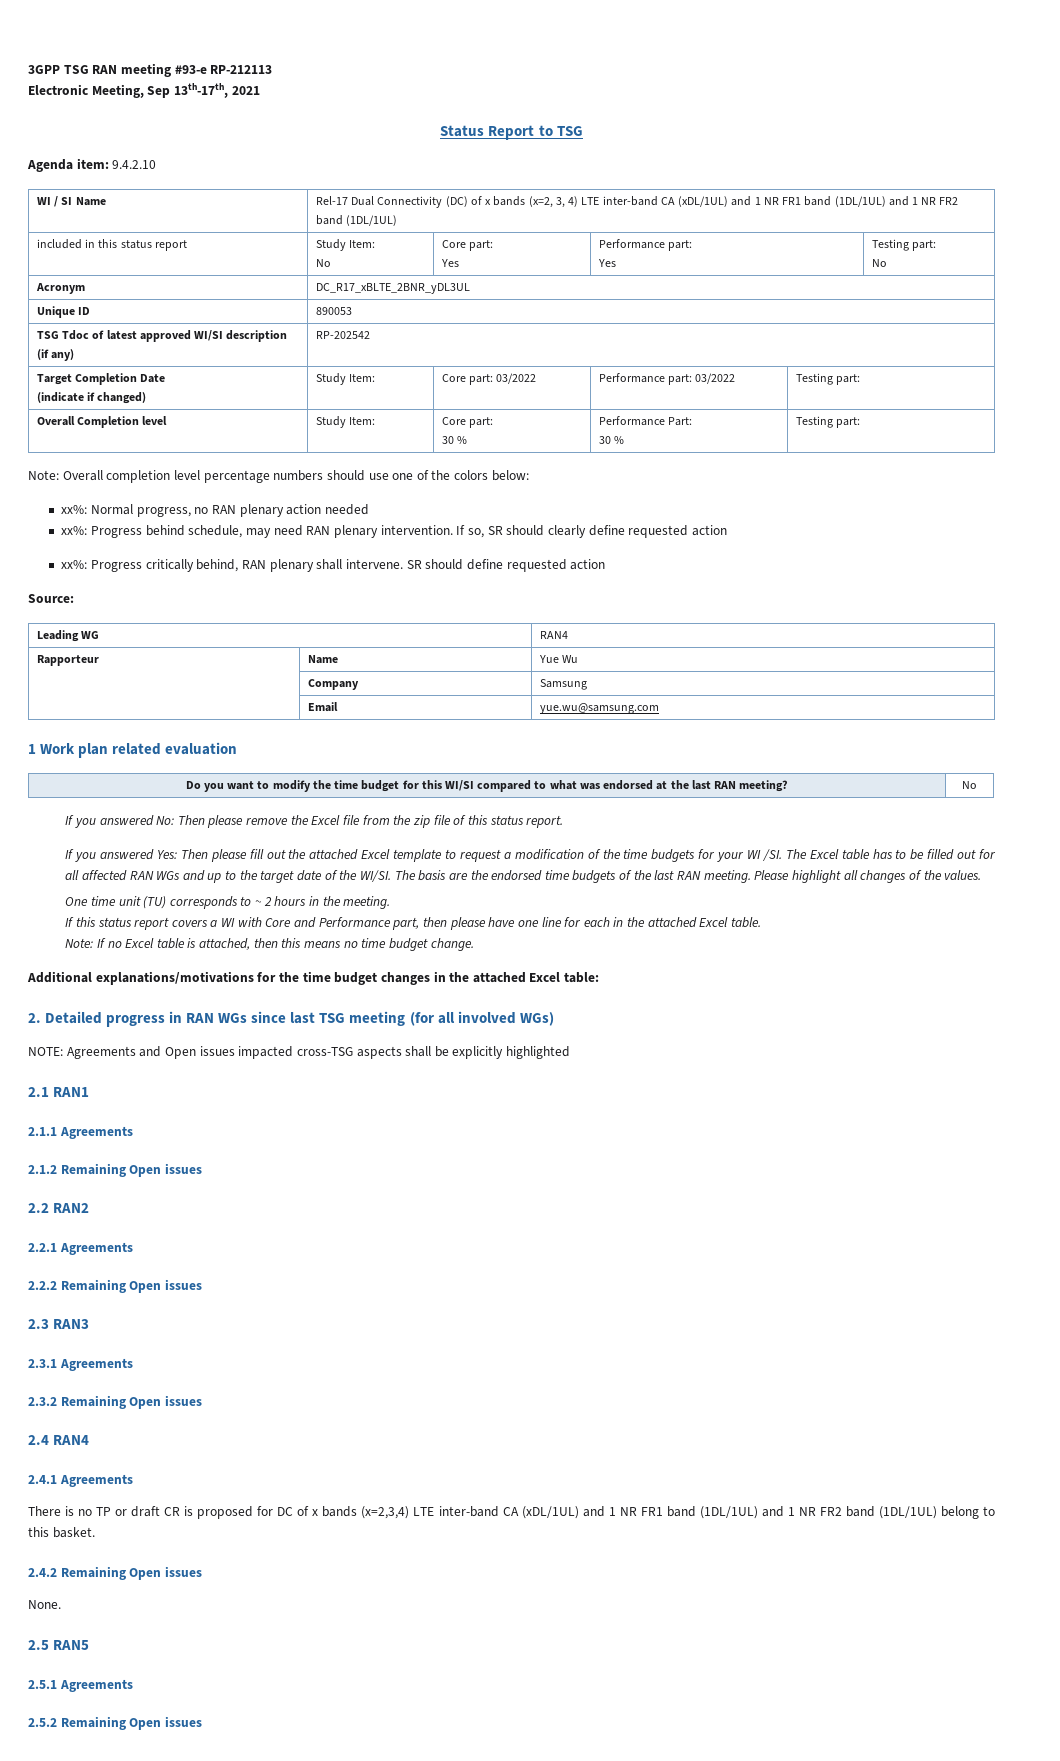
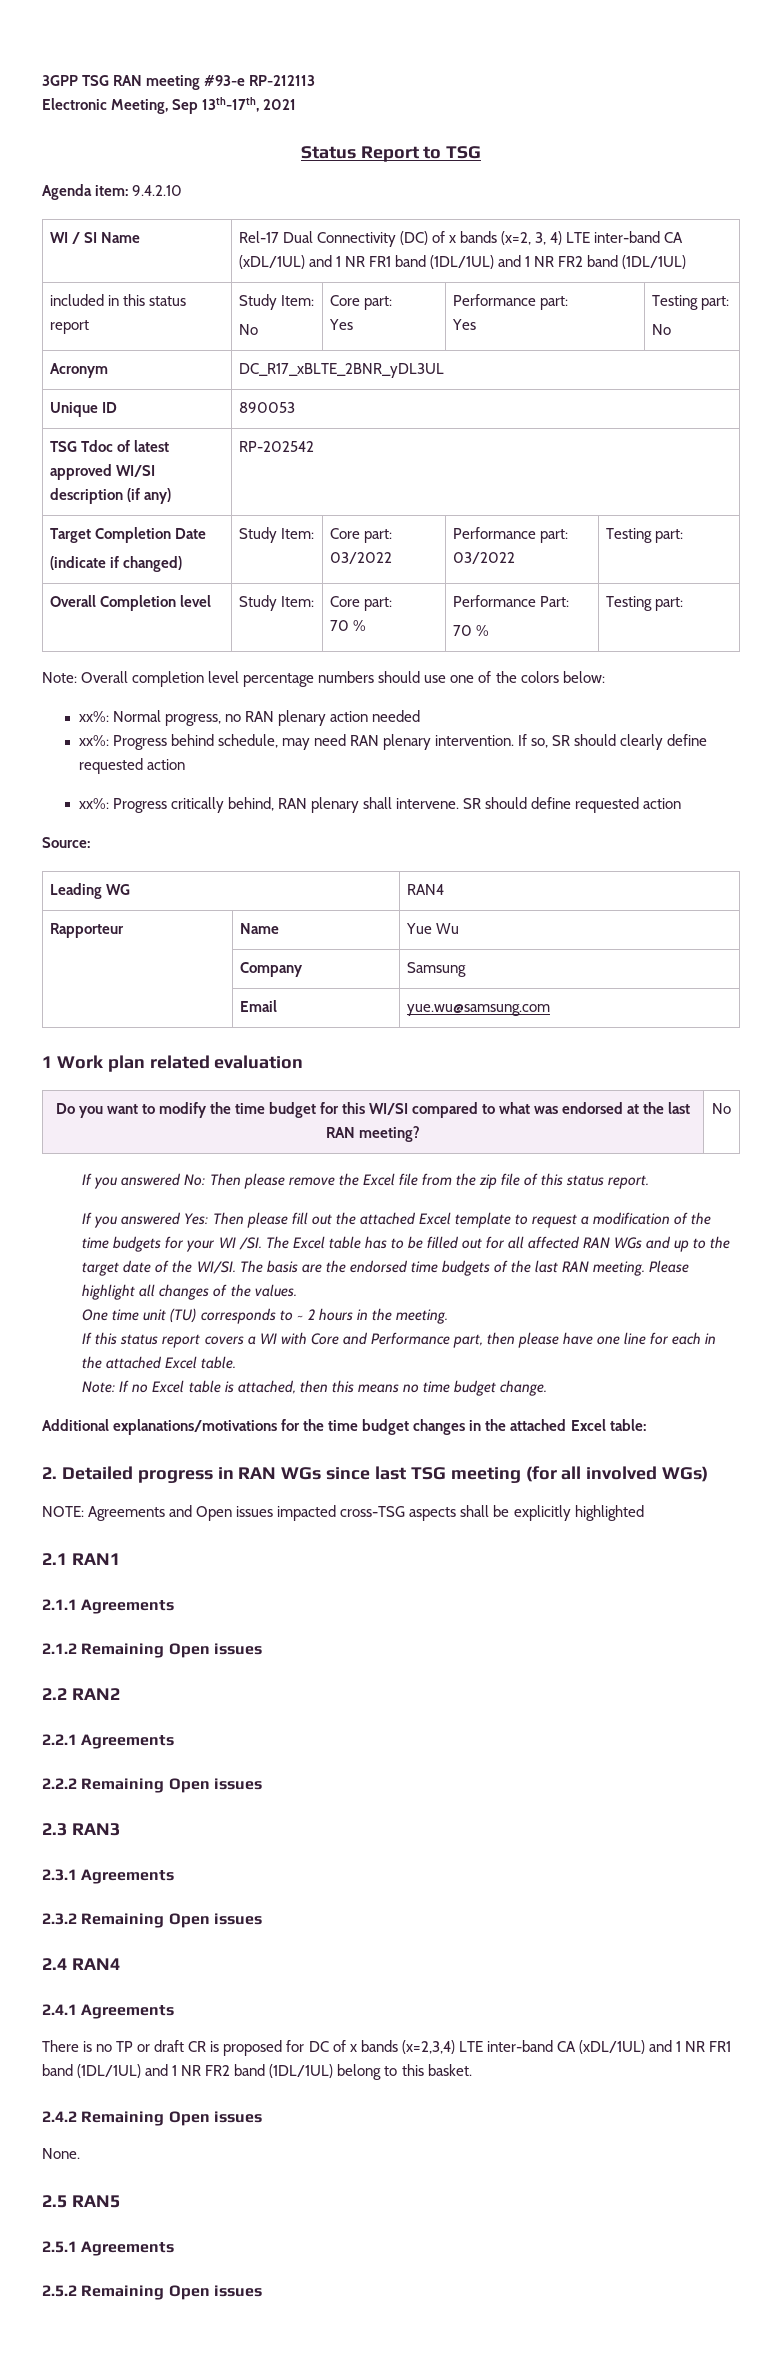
  Overall Completion level | Study Item: | Core part:
- 30 % | Performance Part:
- 30 % | Testing part:
+ 70 % | Performance Part:
+ 70 % | Testing part:

